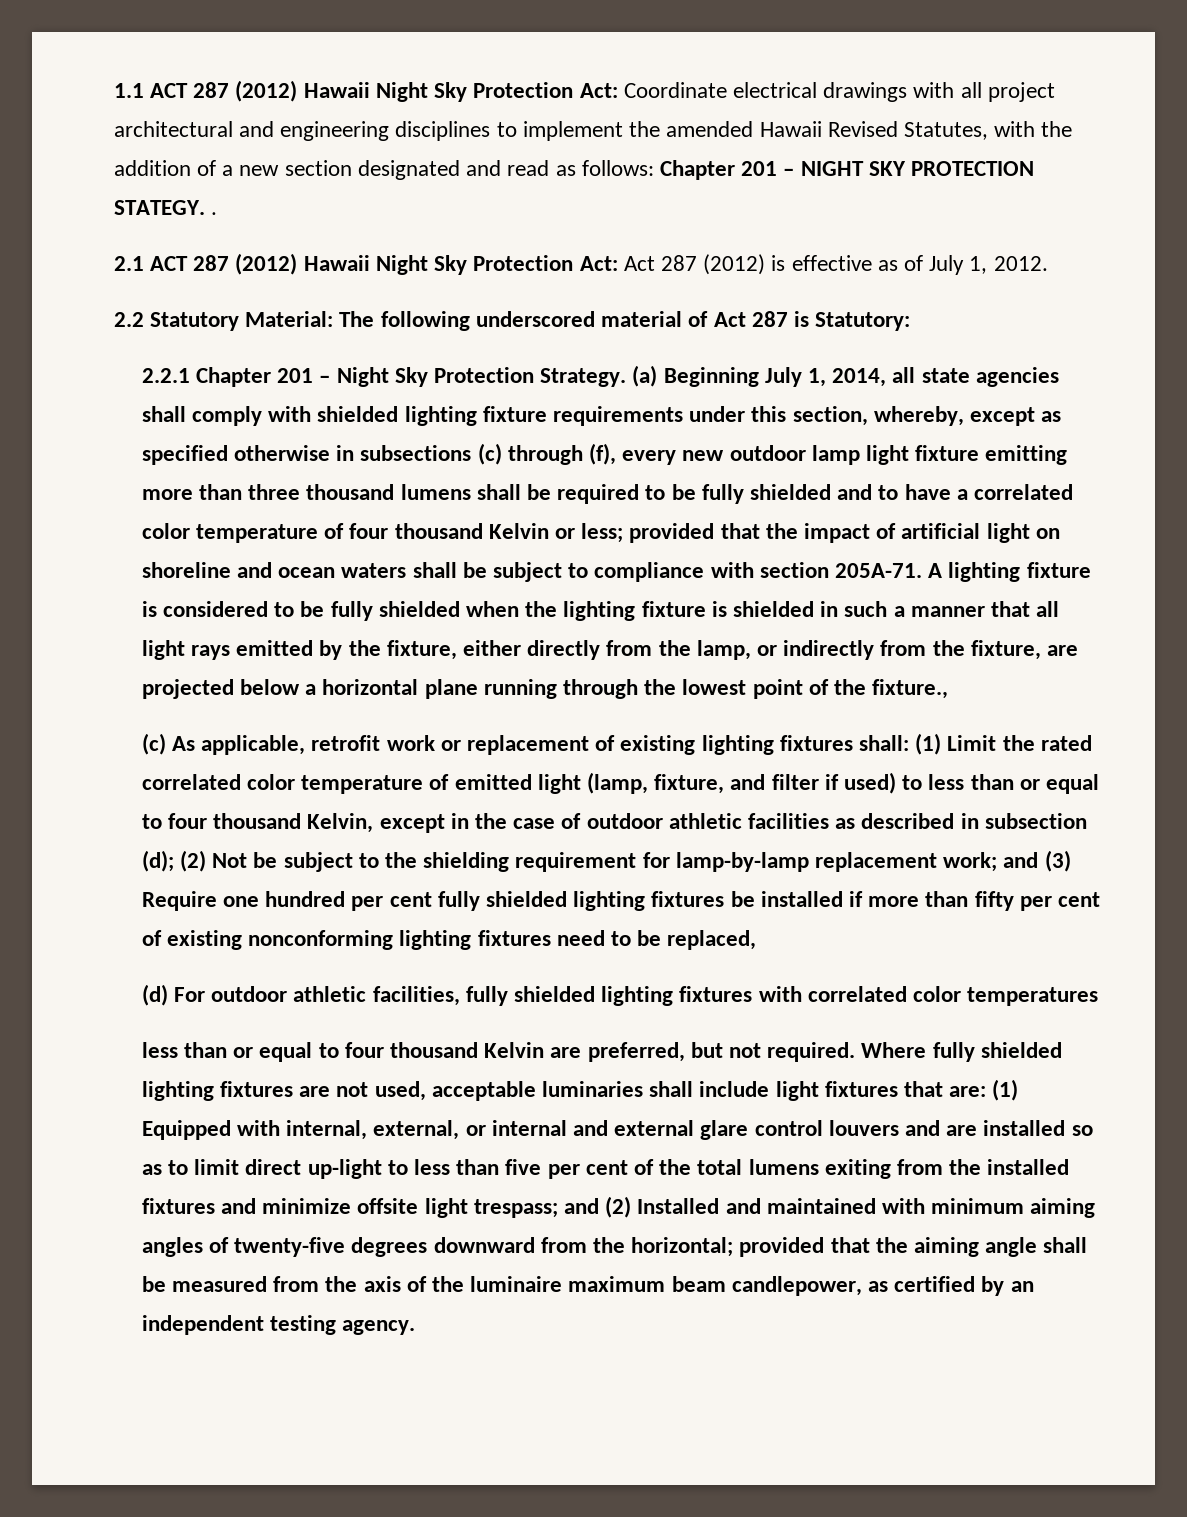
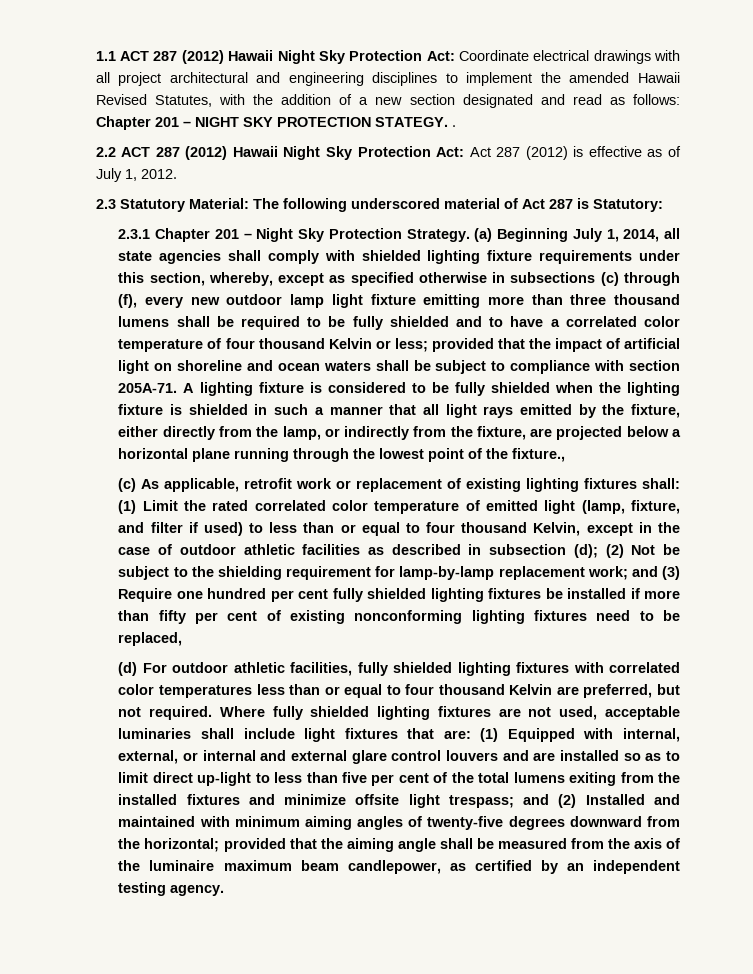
- 2.1 ACT 287 (2012) Hawaii Night Sky Protection Act: Act 287 (2012) is effective as of July 1, 2012.
+ 2.2 ACT 287 (2012) Hawaii Night Sky Protection Act: Act 287 (2012) is effective as of July 1, 2012.
- 2.2 Statutory Material: The following underscored material of Act 287 is Statutory:
+ 2.3 Statutory Material: The following underscored material of Act 287 is Statutory:
- 2.2.1 Chapter 201 – Night Sky Protection Strategy.
+ 2.3.1 Chapter 201 – Night Sky Protection Strategy.
- (d) For outdoor athletic facilities, fully shielded lighting fixtures with correlated color temperatures
- less than or equal to four thousand Kelvin are preferred, but not required.
+ (d) For outdoor athletic facilities, fully shielded lighting fixtures with correlated color temperatures less than or equal to four thousand Kelvin are preferred, but not required.

